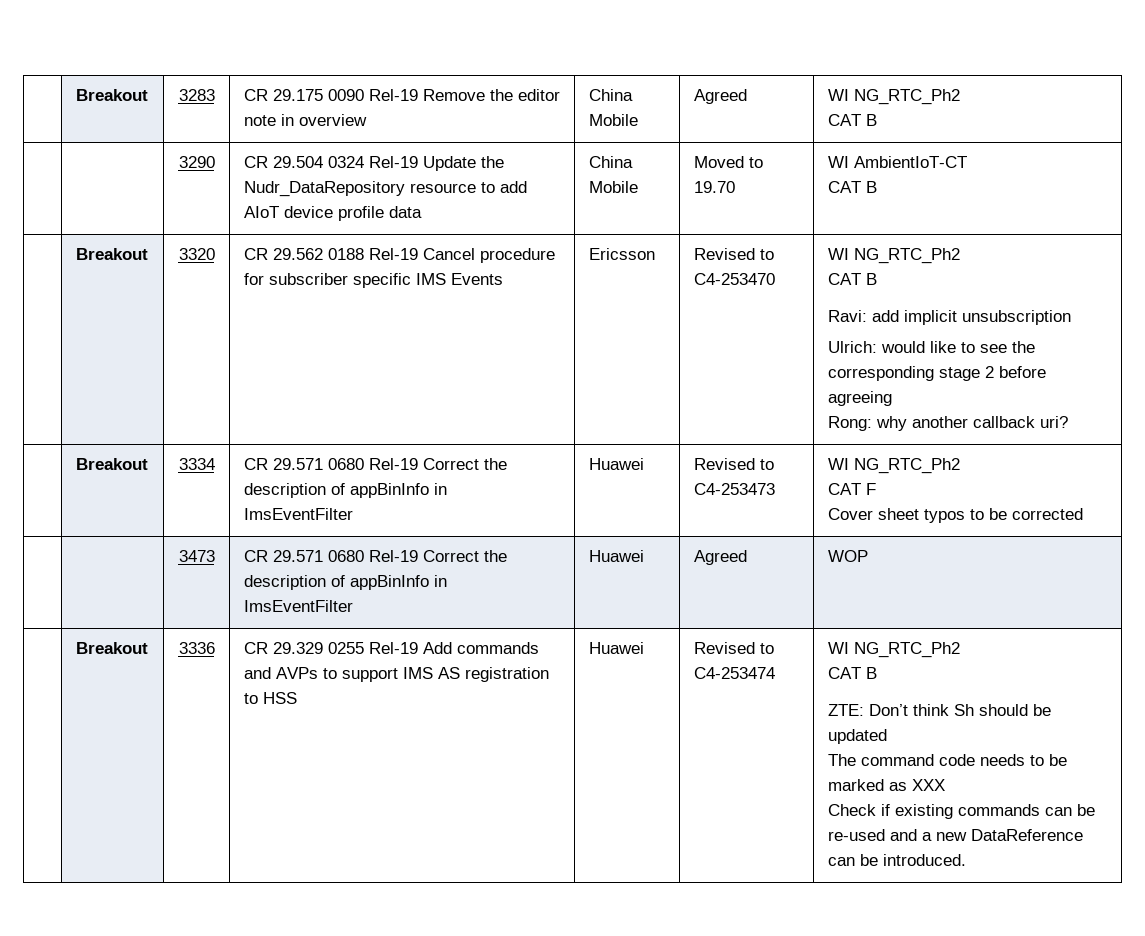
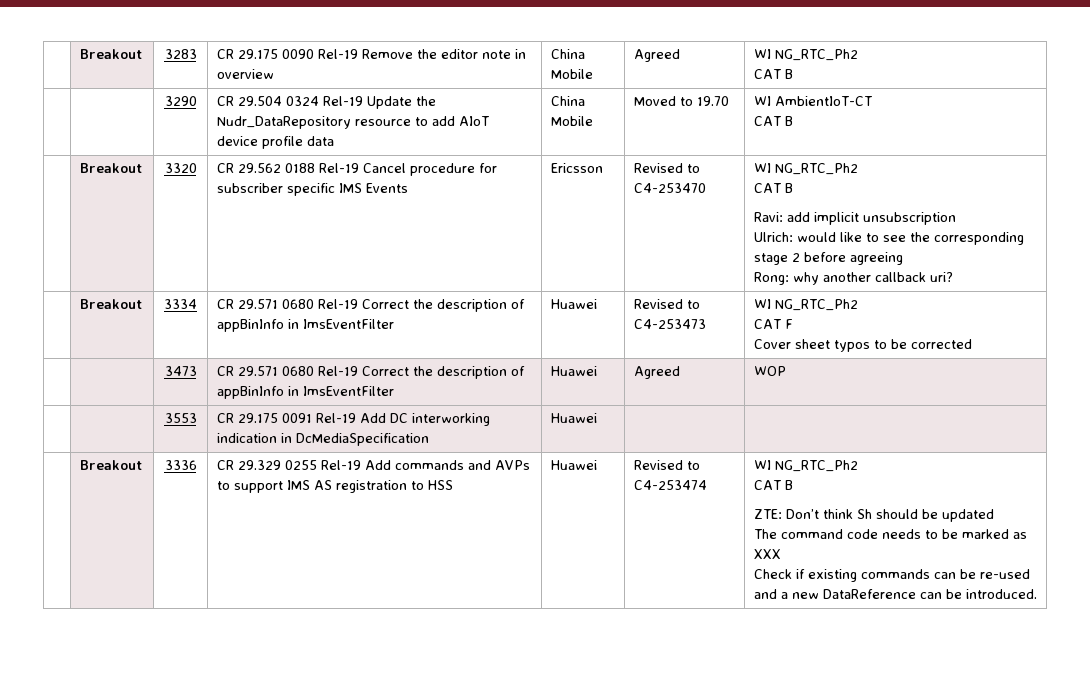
+ | | 3553 | CR 29.175 0091 Rel-19 Add DC interworking indication in DcMediaSpecification | Huawei | |

